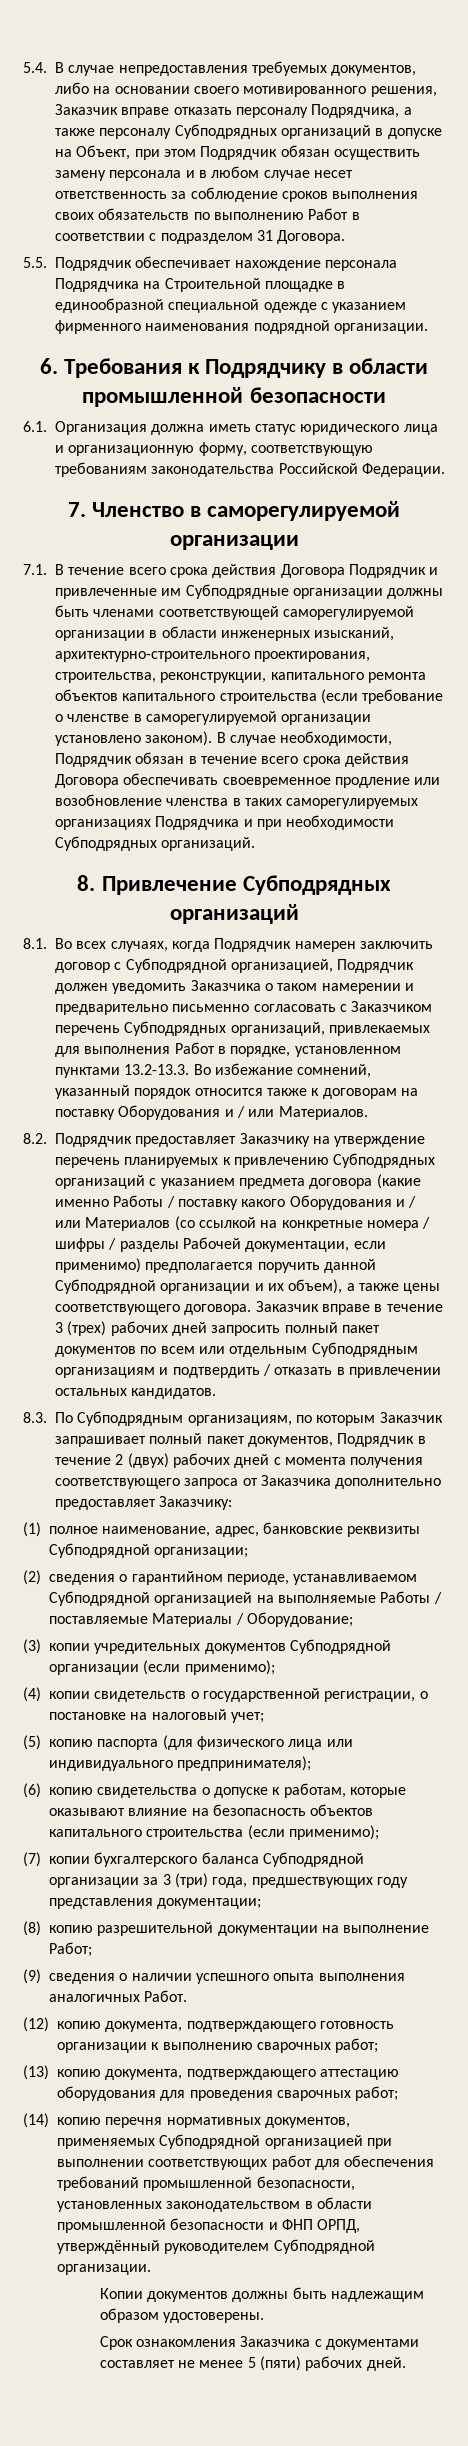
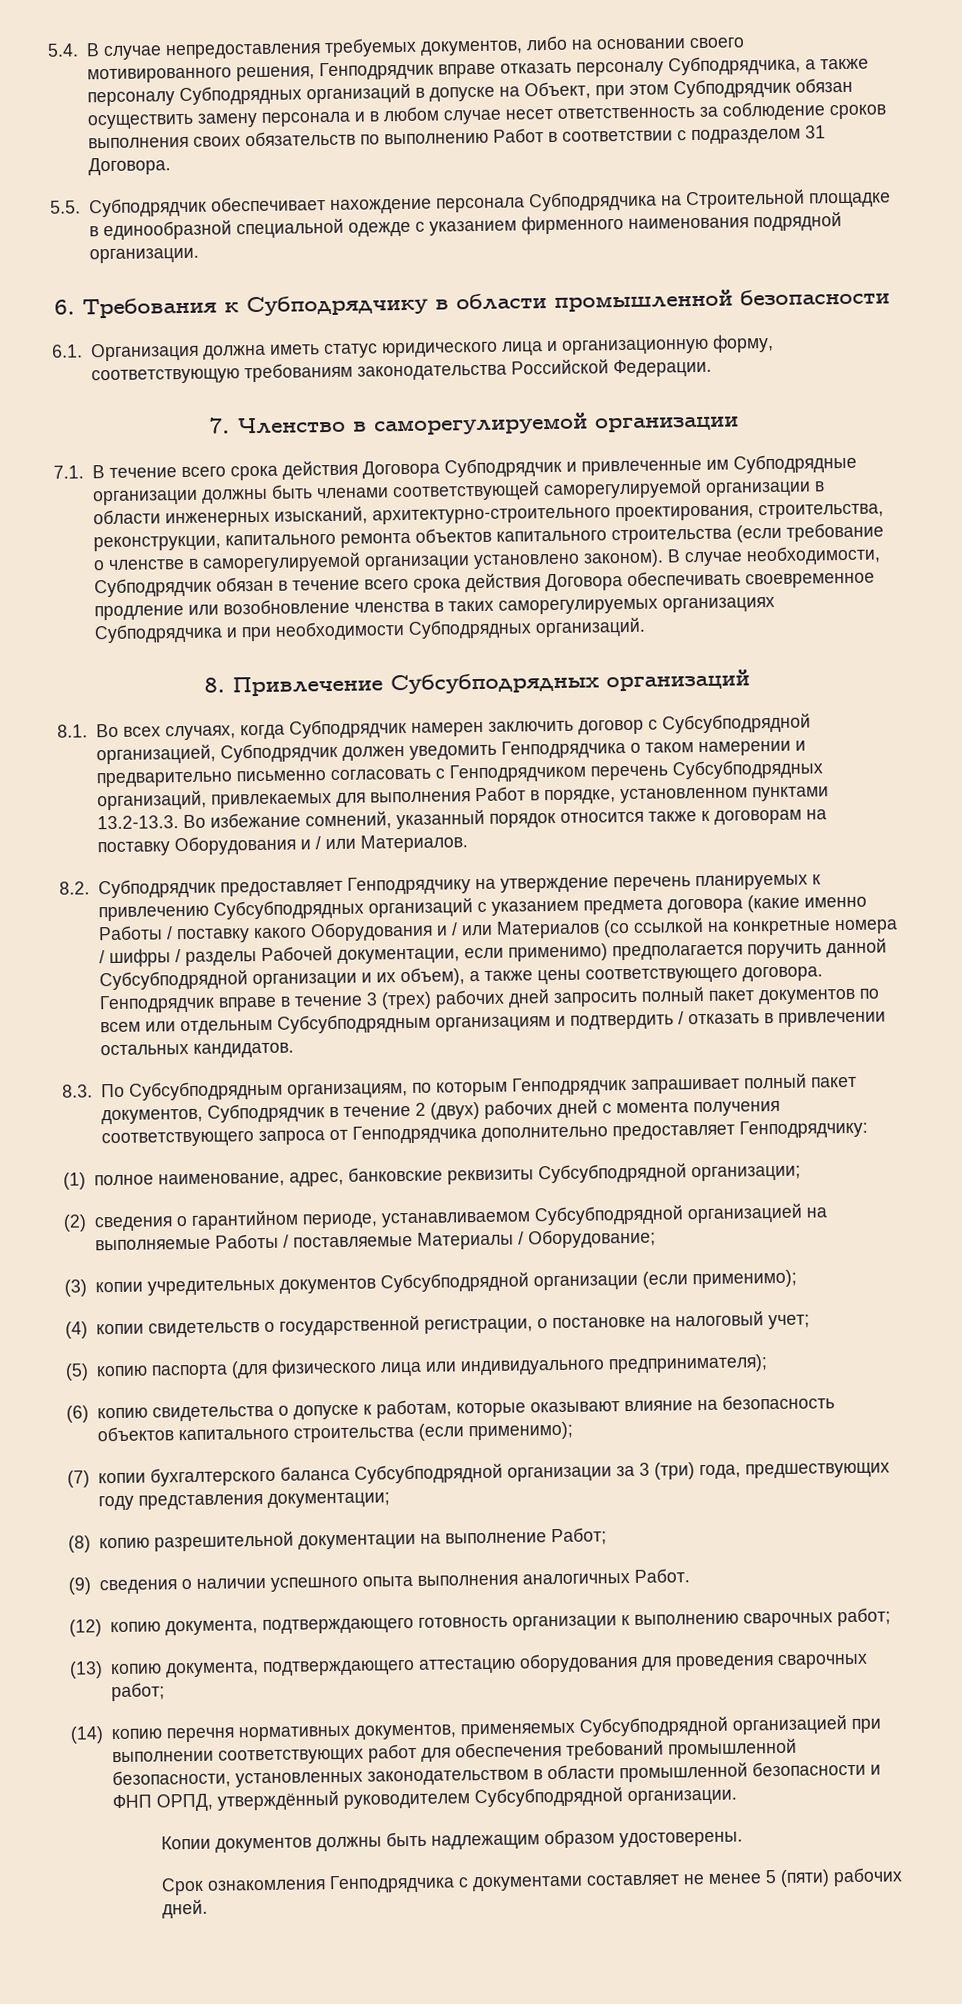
- 5.4. В случае непредоставления требуемых документов, либо на основании своего мотивированного решения, Заказчик вправе отказать персоналу Подрядчика, а также персоналу Субподрядных организаций в допуске на Объект, при этом Подрядчик обязан осуществить замену персонала и в любом случае несет ответственность за соблюдение сроков выполнения своих обязательств по выполнению Работ в соответствии с подразделом 31 Договора.
+ 5.4. В случае непредоставления требуемых документов, либо на основании своего мотивированного решения, Генподрядчик вправе отказать персоналу Субподрядчика, а также персоналу Субподрядных организаций в допуске на Объект, при этом Субподрядчик обязан осуществить замену персонала и в любом случае несет ответственность за соблюдение сроков выполнения своих обязательств по выполнению Работ в соответствии с подразделом 31 Договора.
- 5.5. Подрядчик обеспечивает нахождение персонала Подрядчика на Строительной площадке в единообразной специальной одежде с указанием фирменного наименования подрядной организации.
+ 5.5. Субподрядчик обеспечивает нахождение персонала Субподрядчика на Строительной площадке в единообразной специальной одежде с указанием фирменного наименования подрядной организации.
- 6. Требования к Подрядчику в области промышленной безопасности
+ 6. Требования к Субподрядчику в области промышленной безопасности
- 7.1. В течение всего срока действия Договора Подрядчик и привлеченные им Субподрядные организации должны быть членами соответствующей саморегулируемой организации в области инженерных изысканий, архитектурно-строительного проектирования, строительства, реконструкции, капитального ремонта объектов капитального строительства (если требование о членстве в саморегулируемой организации установлено законом).
+ 7.1. В течение всего срока действия Договора Субподрядчик и привлеченные им Субподрядные организации должны быть членами соответствующей саморегулируемой организации в области инженерных изысканий, архитектурно-строительного проектирования, строительства, реконструкции, капитального ремонта объектов капитального строительства (если требование о членстве в саморегулируемой организации установлено законом).
- В случае необходимости, Подрядчик обязан в течение всего срока действия Договора обеспечивать своевременное продление или возобновление членства в таких саморегулируемых организациях Подрядчика и при необходимости Субподрядных организаций.
+ В случае необходимости, Субподрядчик обязан в течение всего срока действия Договора обеспечивать своевременное продление или возобновление членства в таких саморегулируемых организациях Субподрядчика и при необходимости Субподрядных организаций.
- 8. Привлечение Субподрядных организаций
+ 8. Привлечение Субсубподрядных организаций
- 8.1. Во всех случаях, когда Подрядчик намерен заключить договор с Субподрядной организацией, Подрядчик должен уведомить Заказчика о таком намерении и предварительно письменно согласовать с Заказчиком перечень Субподрядных организаций, привлекаемых для выполнения Работ в порядке, установленном пунктами 13.2-13.3. Во избежание сомнений, указанный порядок относится также к договорам на поставку Оборудования и / или Материалов.
+ 8.1. Во всех случаях, когда Субподрядчик намерен заключить договор с Субсубподрядной организацией, Субподрядчик должен уведомить Генподрядчика о таком намерении и предварительно письменно согласовать с Генподрядчиком перечень Субсубподрядных организаций, привлекаемых для выполнения Работ в порядке, установленном пунктами 13.2-13.3. Во избежание сомнений, указанный порядок относится также к договорам на поставку Оборудования и / или Материалов.
- 8.2. Подрядчик предоставляет Заказчику на утверждение перечень планируемых к привлечению Субподрядных организаций с указанием предмета договора (какие именно Работы / поставку какого Оборудования и / или Материалов (со ссылкой на конкретные номера / шифры / разделы Рабочей документации, если применимо) предполагается поручить данной Субподрядной организации и их объем), а также цены соответствующего договора.
+ 8.2. Субподрядчик предоставляет Генподрядчику на утверждение перечень планируемых к привлечению Субсубподрядных организаций с указанием предмета договора (какие именно Работы / поставку какого Оборудования и / или Материалов (со ссылкой на конкретные номера / шифры / разделы Рабочей документации, если применимо) предполагается поручить данной Субсубподрядной организации и их объем), а также цены соответствующего договора.
- Заказчик вправе в течение 3 (трех) рабочих дней запросить полный пакет документов по всем или отдельным Субподрядным организациям и подтвердить / отказать в привлечении остальных кандидатов.
+ Генподрядчик вправе в течение 3 (трех) рабочих дней запросить полный пакет документов по всем или отдельным Субсубподрядным организациям и подтвердить / отказать в привлечении остальных кандидатов.
- 8.3. По Субподрядным организациям, по которым Заказчик запрашивает полный пакет документов, Подрядчик в течение 2 (двух) рабочих дней с момента получения соответствующего запроса от Заказчика дополнительно предоставляет Заказчику:
+ 8.3. По Субсубподрядным организациям, по которым Генподрядчик запрашивает полный пакет документов, Субподрядчик в течение 2 (двух) рабочих дней с момента получения соответствующего запроса от Генподрядчика дополнительно предоставляет Генподрядчику:
- (1) полное наименование, адрес, банковские реквизиты Субподрядной организации;
+ (1) полное наименование, адрес, банковские реквизиты Субсубподрядной организации;
- (2) сведения о гарантийном периоде, устанавливаемом Субподрядной организацией на выполняемые Работы / поставляемые Материалы / Оборудование;
+ (2) сведения о гарантийном периоде, устанавливаемом Субсубподрядной организацией на выполняемые Работы / поставляемые Материалы / Оборудование;
- (3) копии учредительных документов Субподрядной организации (если применимо);
+ (3) копии учредительных документов Субсубподрядной организации (если применимо);
- (7) копии бухгалтерского баланса Субподрядной организации за 3 (три) года, предшествующих году представления документации;
+ (7) копии бухгалтерского баланса Субсубподрядной организации за 3 (три) года, предшествующих году представления документации;
- (14) копию перечня нормативных документов, применяемых Субподрядной организацией при выполнении соответствующих работ для обеспечения требований промышленной безопасности, установленных законодательством в области промышленной безопасности и ФНП ОРПД, утверждённый руководителем Субподрядной организации.
+ (14) копию перечня нормативных документов, применяемых Субсубподрядной организацией при выполнении соответствующих работ для обеспечения требований промышленной безопасности, установленных законодательством в области промышленной безопасности и ФНП ОРПД, утверждённый руководителем Субсубподрядной организации.
- Срок ознакомления Заказчика с документами составляет не менее 5 (пяти) рабочих дней.
+ Срок ознакомления Генподрядчика с документами составляет не менее 5 (пяти) рабочих дней.

